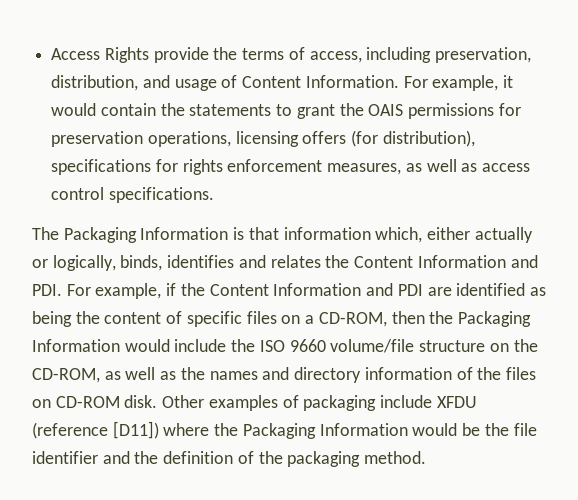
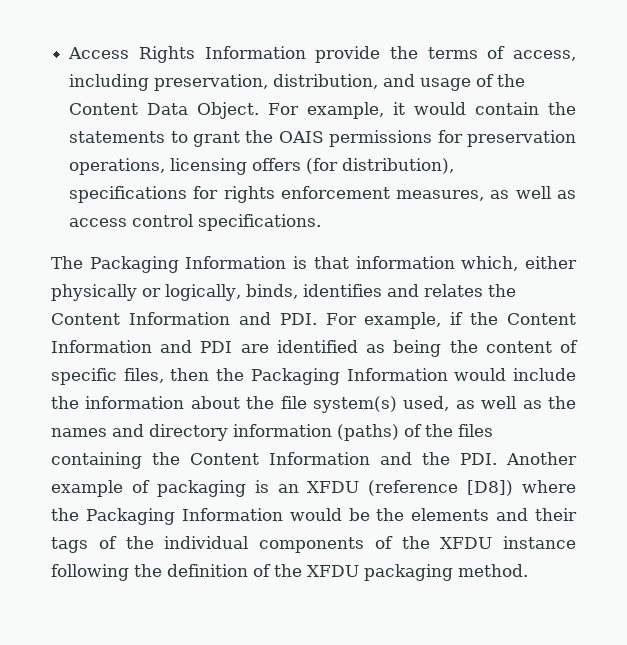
- Access Rights provide the terms of access, including preservation, distribution, and usage of Content Information.
+ Access Rights Information provide the terms of access, including preservation, distribution, and usage of the Content Data Object.
- The Packaging Information is that information which, either actually or logically, binds, identifies and relates the Content Information and PDI. For example, if the Content Information and PDI are identified as being the content of specific files on a CD-ROM, then the Packaging Information would include the ISO 9660 volume/file structure on the CD-ROM, as well as the names and directory information of the files on CD-ROM disk. Other examples of packaging include XFDU (reference [D11]) where the Packaging Information would be the file identifier and the definition of the packaging method.
+ The Packaging Information is that information which, either physically or logically, binds, identifies and relates the Content Information and PDI. For example, if the Content Information and PDI are identified as being the content of specific files, then the Packaging Information would include the information about the file system(s) used, as well as the names and directory information (paths) of the files containing the Content Information and the PDI. Another example of packaging is an XFDU (reference [D8]) where the Packaging Information would be the elements and their tags of the individual components of the XFDU instance following the definition of the XFDU packaging method.

